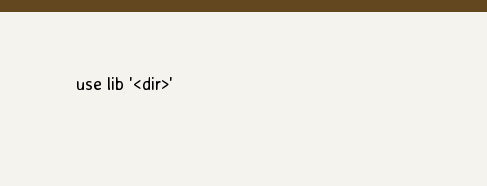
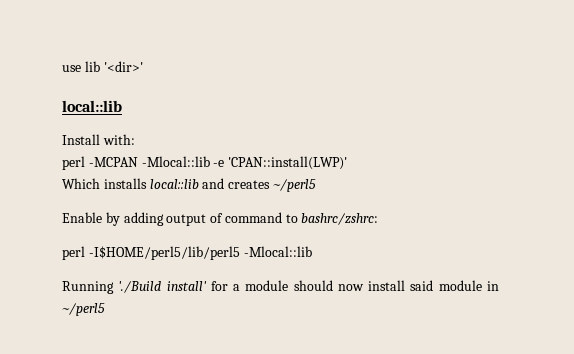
  use lib '<dir>'
+ local::lib
+ Install with:
+ perl -MCPAN -Mlocal::lib -e 'CPAN::install(LWP)'
+ Which installs local::lib and creates ~/perl5
+ Enable by adding output of command to bashrc/zshrc:
+ perl -I$HOME/perl5/lib/perl5 -Mlocal::lib
+ Running './Build install' for a module should now install said module in ~/perl5

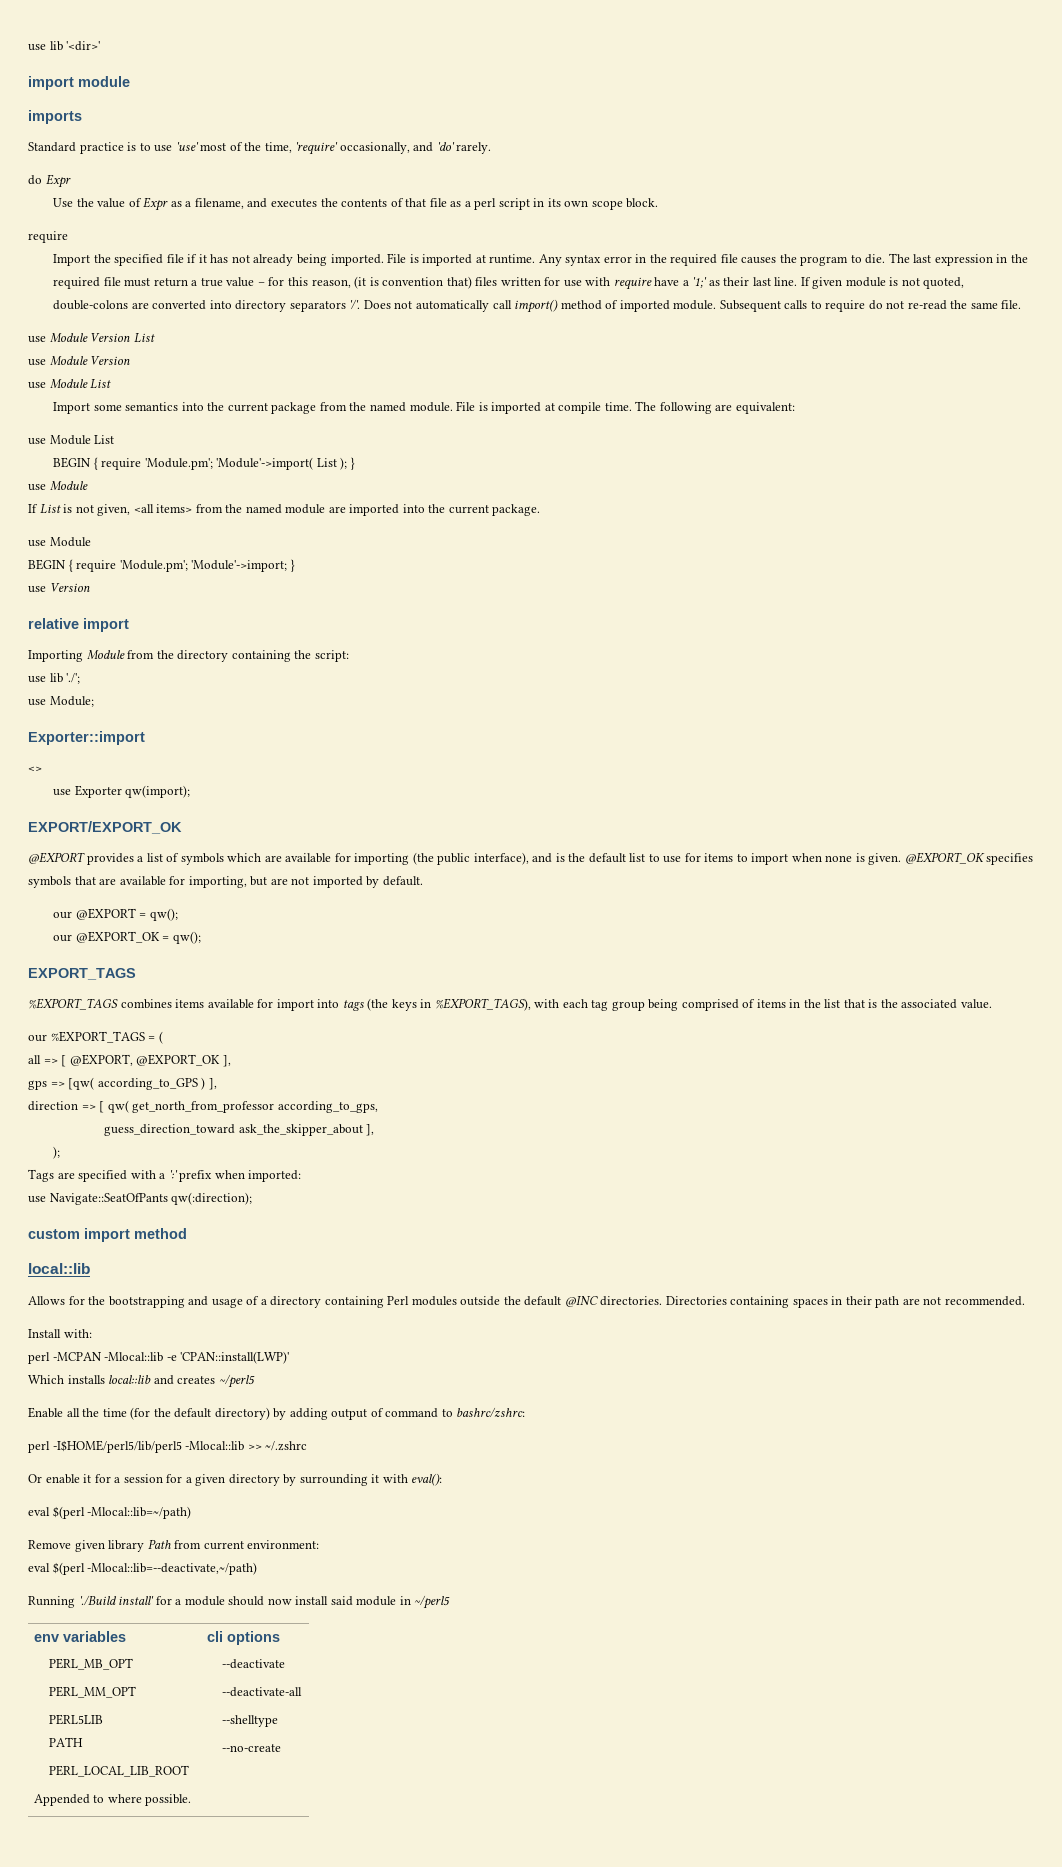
  use lib '<dir>'
+ import module
+ imports
+ Standard practice is to use 'use' most of the time, 'require' occasionally, and 'do' rarely.
+ do Expr
+ Use the value of Expr as a filename, and executes the contents of that file as a perl script in its own scope block.
+ require
+ Import the specified file if it has not already being imported. File is imported at runtime. Any syntax error in the required file causes the program to die. The last expression in the required file must return a true value – for this reason, (it is convention that) files written for use with require have a '1;' as their last line. If given module is not quoted, double-colons are converted into directory separators '/'. Does not automatically call import() method of imported module. Subsequent calls to require do not re-read the same file.
+ use Module Version List
+ use Module Version
+ use Module List
+ Import some semantics into the current package from the named module. File is imported at compile time. The following are equivalent:
+ use Module List
+ BEGIN { require 'Module.pm'; 'Module'->import( List ); }
+ use Module
+ If List is not given, <all items> from the named module are imported into the current package.
+ use Module
+ BEGIN { require 'Module.pm'; 'Module'->import; }
+ use Version
+ relative import
+ Importing Module from the directory containing the script:
+ use lib './';
+ use Module;
+ Exporter::import
+ <>
+ use Exporter qw(import);
+ EXPORT/EXPORT_OK
+ @EXPORT provides a list of symbols which are available for importing (the public interface), and is the default list to use for items to import when none is given. @EXPORT_OK specifies symbols that are available for importing, but are not imported by default.
+ our @EXPORT = qw();
+ our @EXPORT_OK = qw();
+ EXPORT_TAGS
+ %EXPORT_TAGS combines items available for import into tags (the keys in %EXPORT_TAGS), with each tag group being comprised of items in the list that is the associated value.
+ our %EXPORT_TAGS = (
+ all => [ @EXPORT, @EXPORT_OK ],
+ gps => [qw( according_to_GPS ) ],
+ direction => [ qw( get_north_from_professor according_to_gps,
+ guess_direction_toward ask_the_skipper_about ],
+ );
+ Tags are specified with a ':' prefix when imported:
+ use Navigate::SeatOfPants qw(:direction);
+ custom import method
  local::lib
+ Allows for the bootstrapping and usage of a directory containing Perl modules outside the default @INC directories. Directories containing spaces in their path are not recommended.
- Enable by adding output of command to bashrc/zshrc:
+ Enable all the time (for the default directory) by adding output of command to bashrc/zshrc:
- perl -I$HOME/perl5/lib/perl5 -Mlocal::lib
+ perl -I$HOME/perl5/lib/perl5 -Mlocal::lib >> ~/.zshrc
+ Or enable it for a session for a given directory by surrounding it with eval():
+ eval $(perl -Mlocal::lib=~/path)
+ Remove given library Path from current environment:
+ eval $(perl -Mlocal::lib=--deactivate,~/path)
+ env variables
+ PERL_MB_OPT
+ PERL_MM_OPT
+ PERL5LIB
+ PATH
+ PERL_LOCAL_LIB_ROOT
+ Appended to where possible. | cli options
+ --deactivate
+ --deactivate-all
+ --shelltype
+ --no-create

